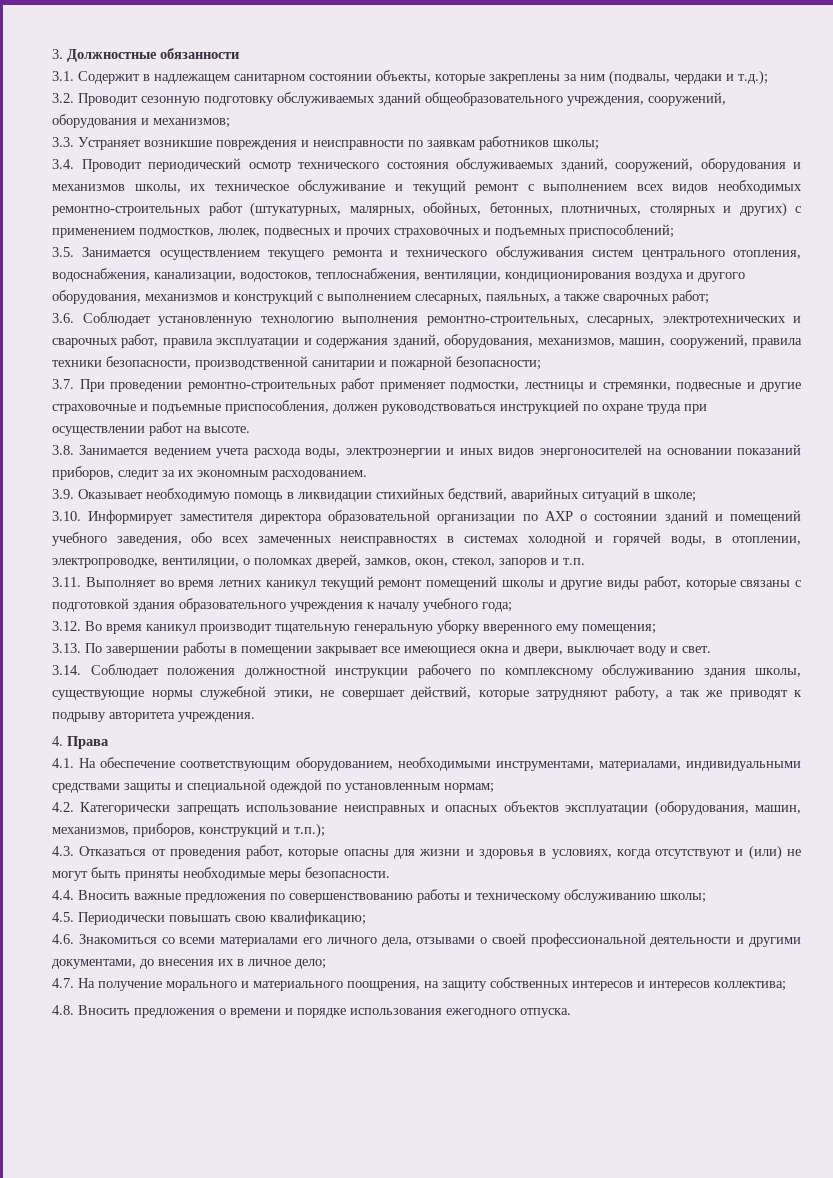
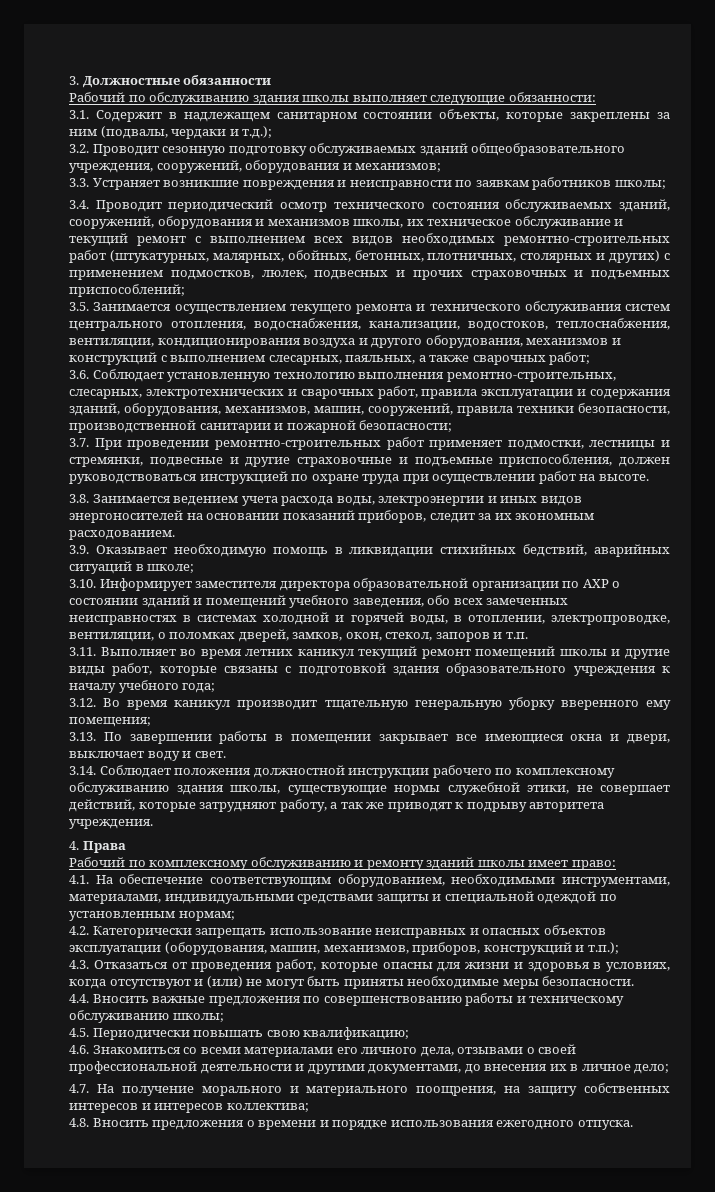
+ Рабочий по обслуживанию здания школы выполняет следующие обязанности:
+ Рабочий по комплексному обслуживанию и ремонту зданий школы имеет право:

